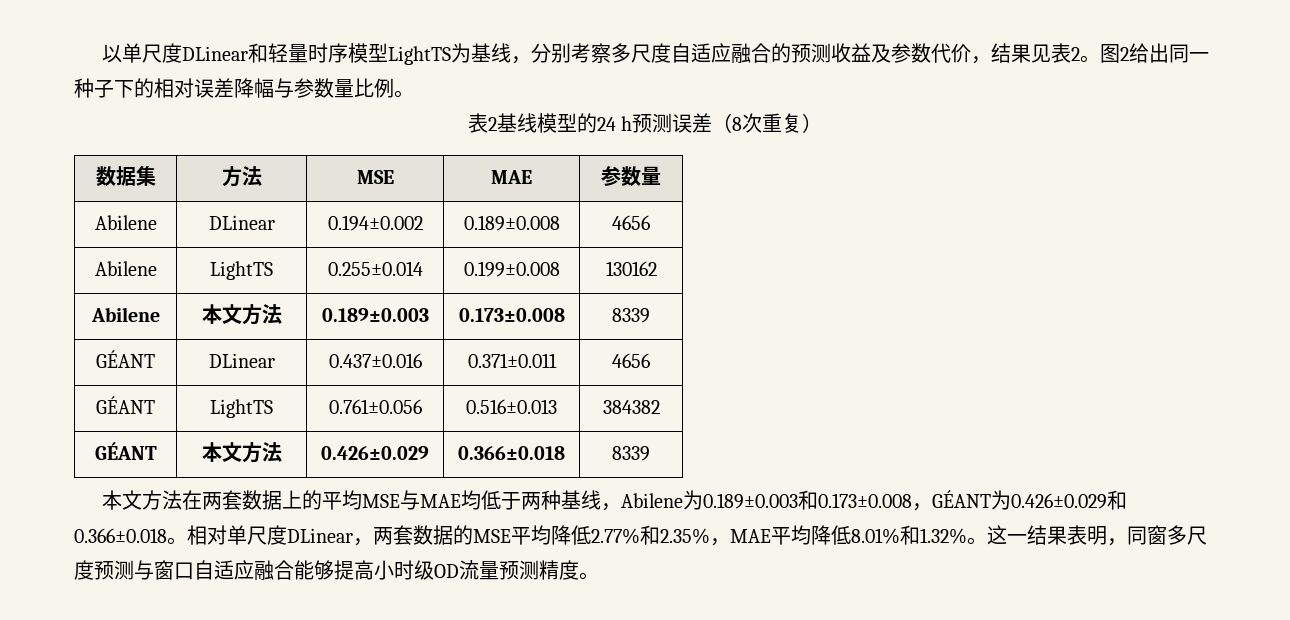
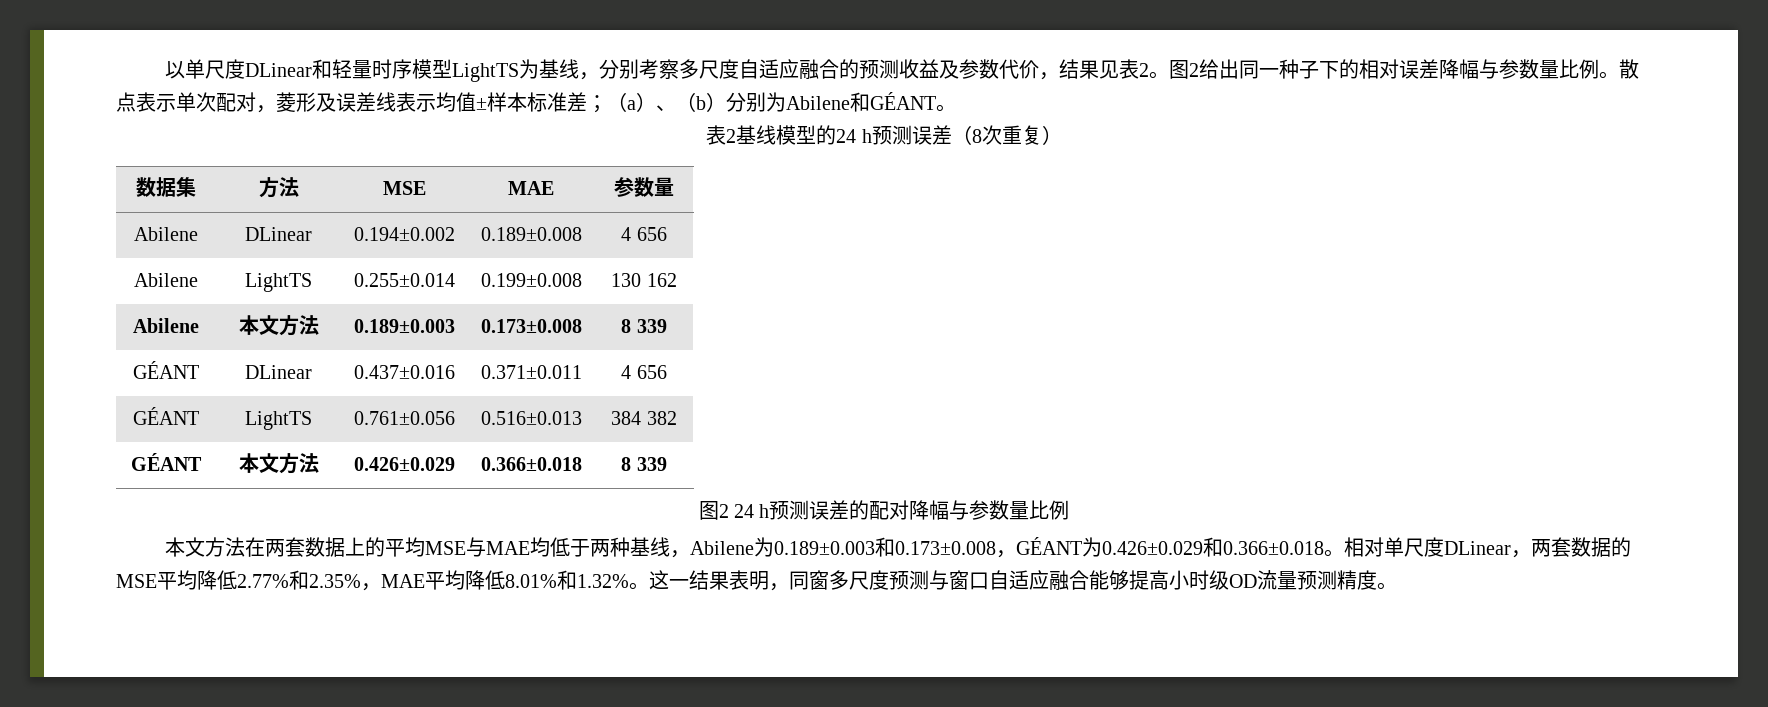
+ 散点表示单次配对，菱形及误差线表示均值±样本标准差；（a）、（b）分别为Abilene和GÉANT。
- Abilene | DLinear | 0.194±0.002 | 0.189±0.008 | 4656
+ Abilene | DLinear | 0.194±0.002 | 0.189±0.008 | 4 656
- Abilene | LightTS | 0.255±0.014 | 0.199±0.008 | 130162
+ Abilene | LightTS | 0.255±0.014 | 0.199±0.008 | 130 162
- Abilene | 本文方法 | 0.189±0.003 | 0.173±0.008 | 8339
+ Abilene | 本文方法 | 0.189±0.003 | 0.173±0.008 | 8 339
- GÉANT | DLinear | 0.437±0.016 | 0.371±0.011 | 4656
+ GÉANT | DLinear | 0.437±0.016 | 0.371±0.011 | 4 656
- GÉANT | LightTS | 0.761±0.056 | 0.516±0.013 | 384382
+ GÉANT | LightTS | 0.761±0.056 | 0.516±0.013 | 384 382
- GÉANT | 本文方法 | 0.426±0.029 | 0.366±0.018 | 8339
+ GÉANT | 本文方法 | 0.426±0.029 | 0.366±0.018 | 8 339
+ 图2 24 h预测误差的配对降幅与参数量比例

